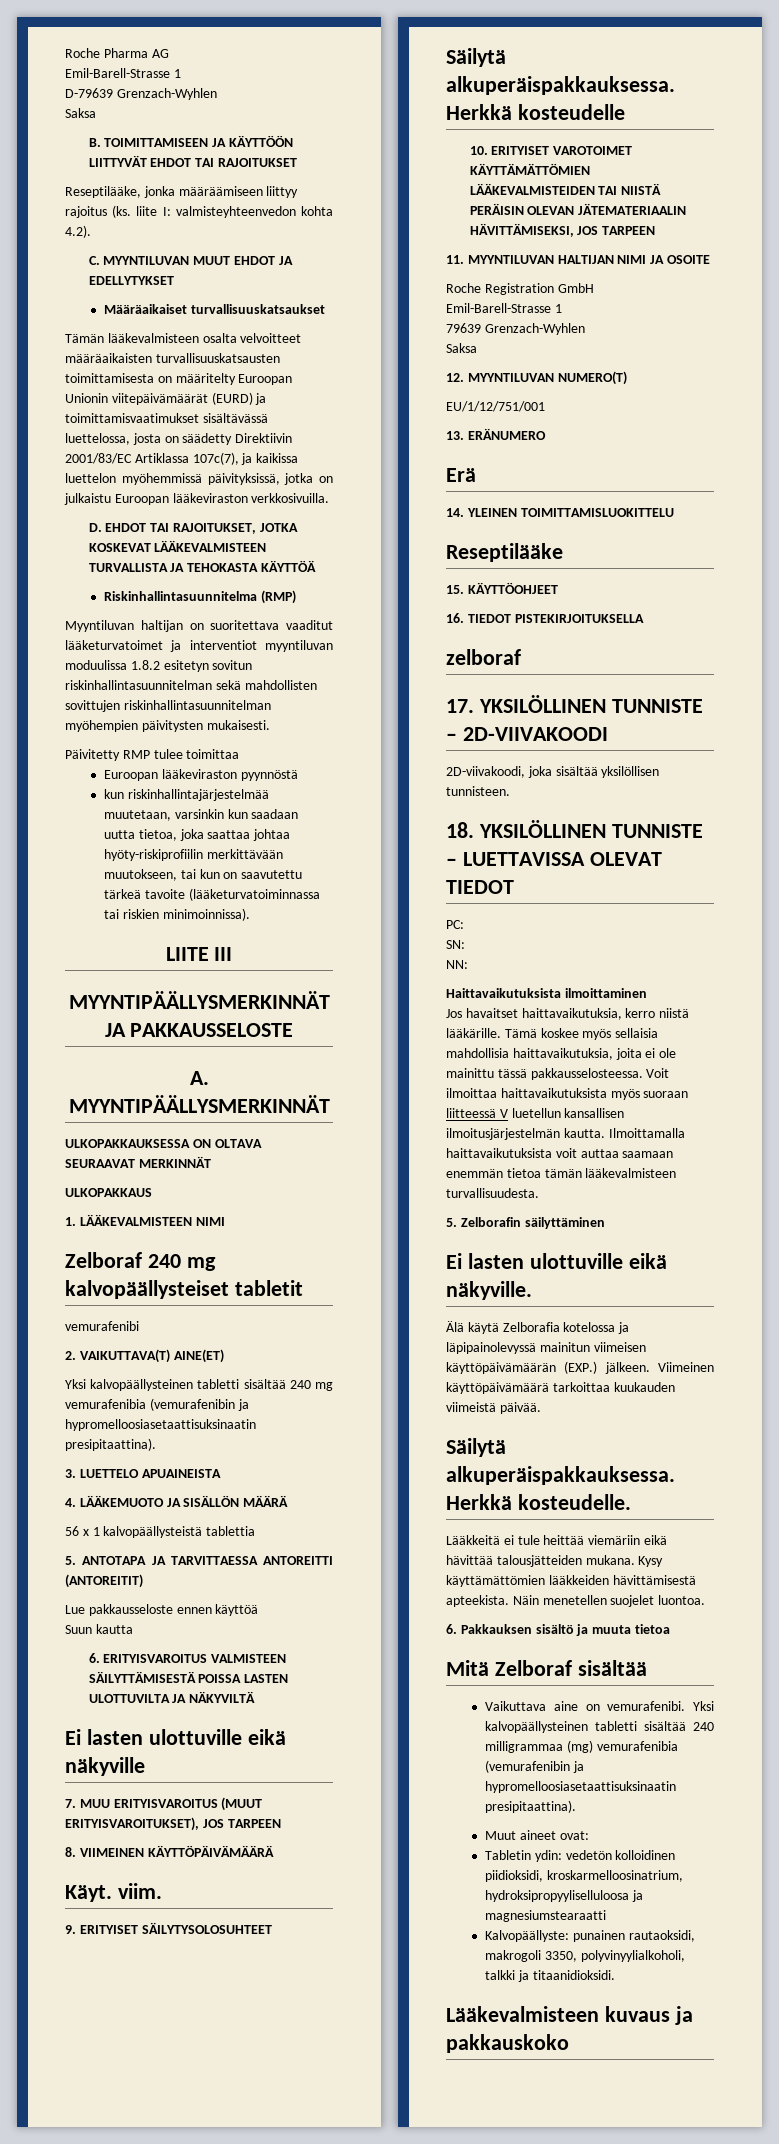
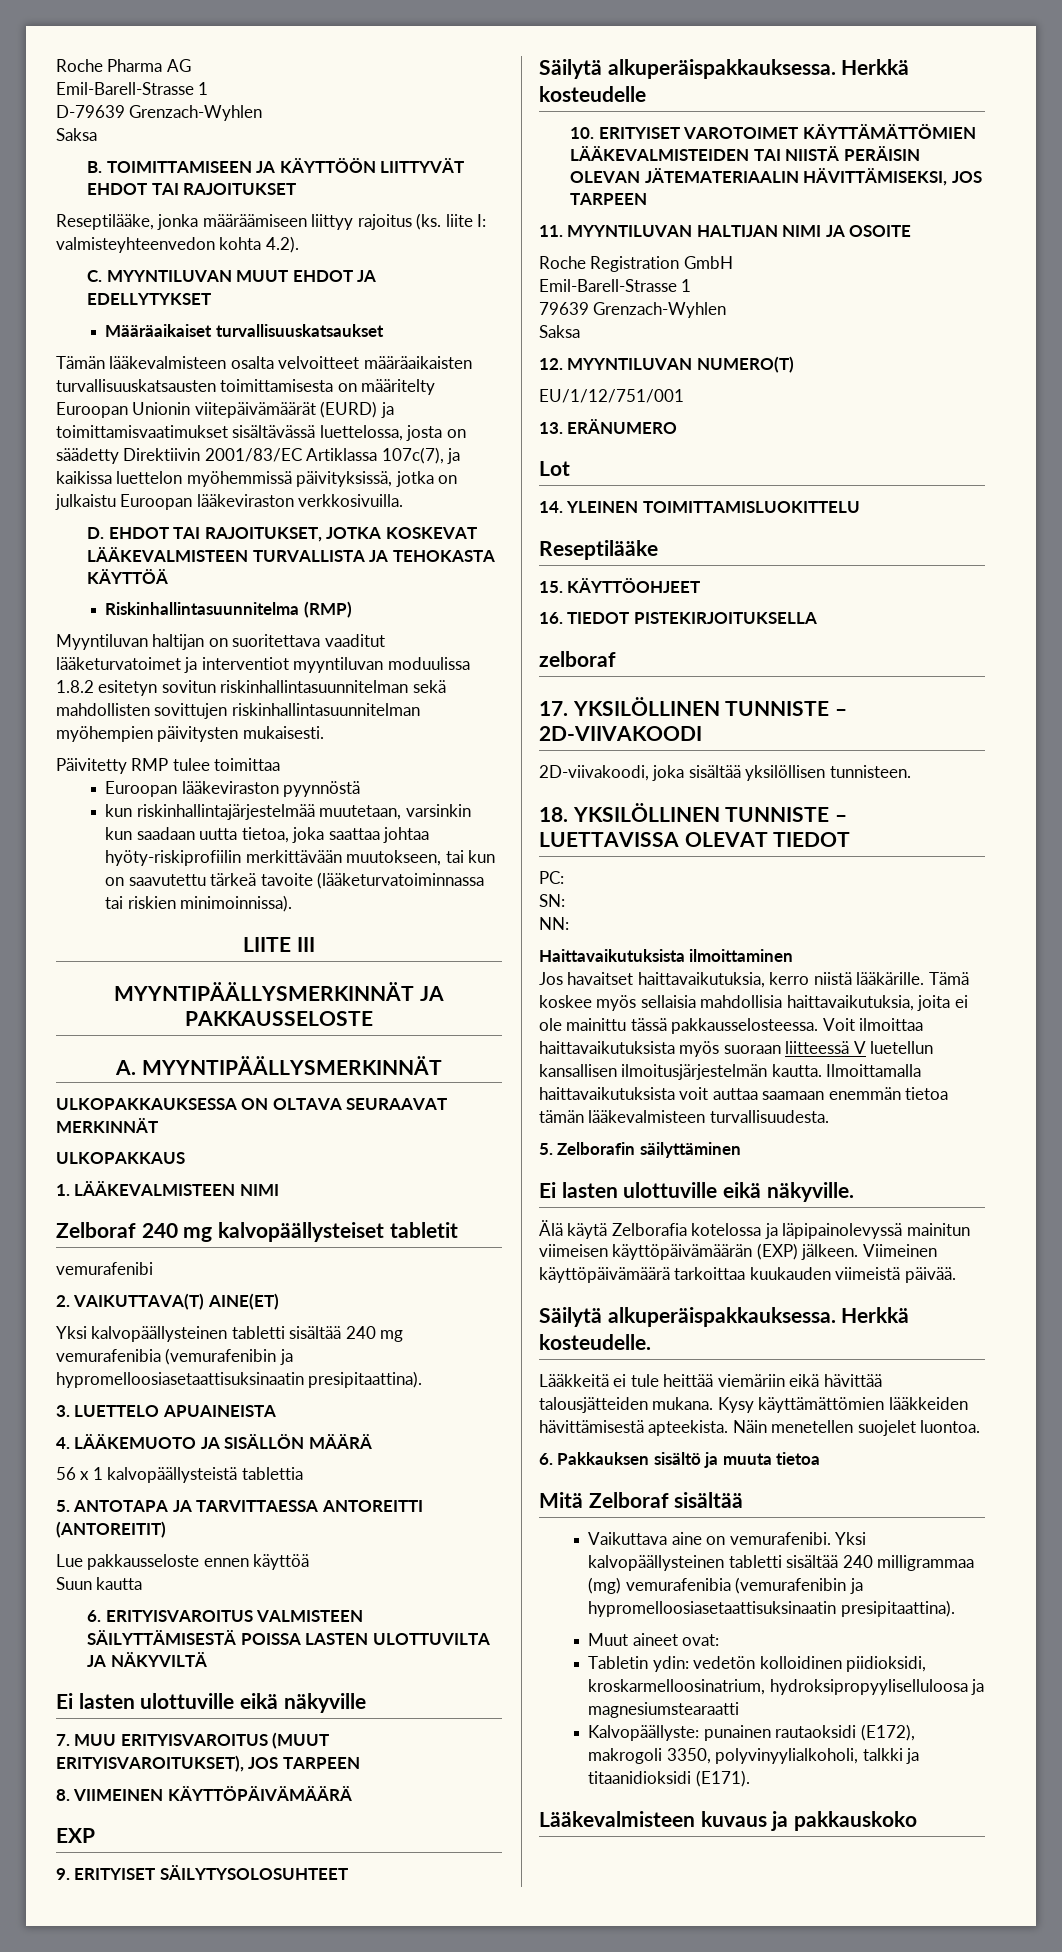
- Käyt. viim.
+ EXP
- Erä
+ Lot
- Älä käytä Zelborafia kotelossa ja läpipainolevyssä mainitun viimeisen käyttöpäivämäärän (EXP.) jälkeen.
+ Älä käytä Zelborafia kotelossa ja läpipainolevyssä mainitun viimeisen käyttöpäivämäärän (EXP) jälkeen.
- Kalvopäällyste: punainen rautaoksidi, makrogoli 3350, polyvinyylialkoholi, talkki ja titaanidioksidi.
+ Kalvopäällyste: punainen rautaoksidi (E172), makrogoli 3350, polyvinyylialkoholi, talkki ja titaanidioksidi (E171).

